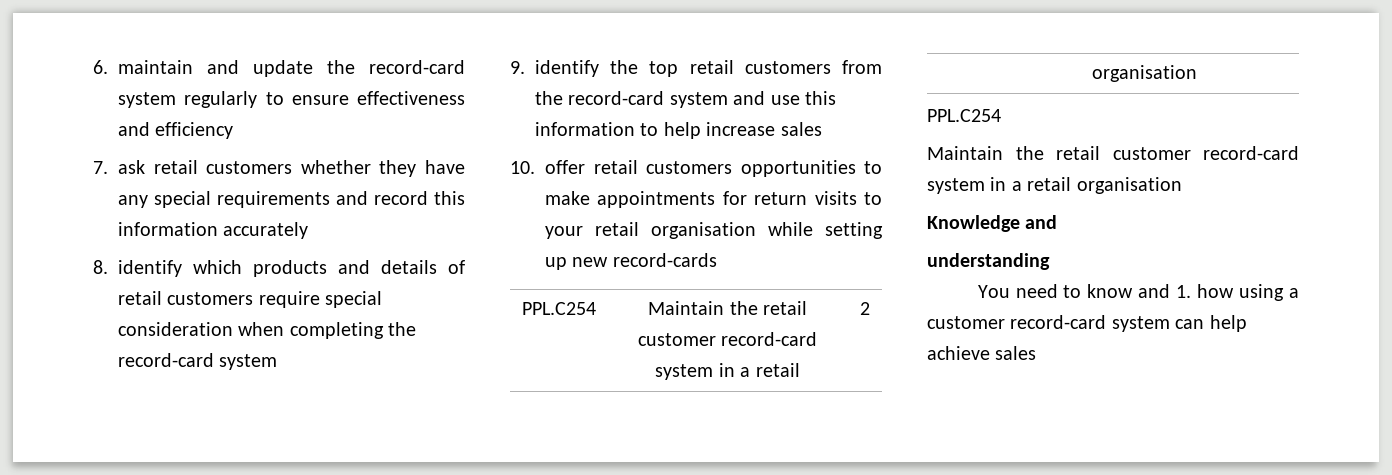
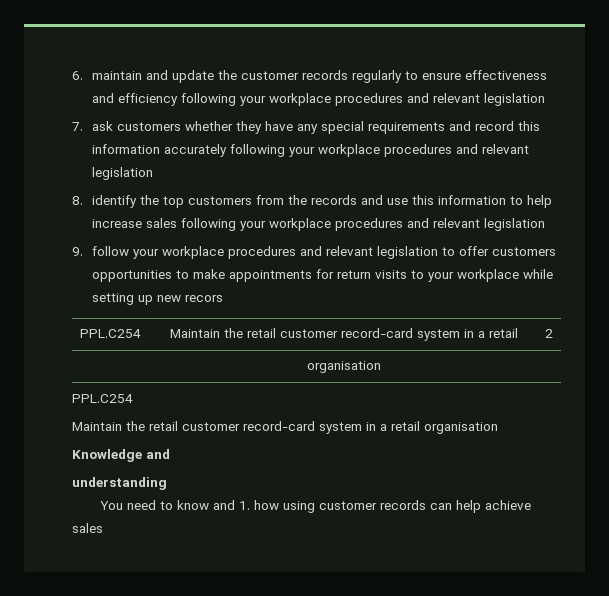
- 6. maintain and update the record-card system regularly to ensure effectiveness and efficiency
+ 6. maintain and update the customer records regularly to ensure effectiveness and efficiency following your workplace procedures and relevant legislation
- 7. ask retail customers whether they have any special requirements and record this information accurately
- 8. identify which products and details of retail customers require special consideration when completing the record-card system
- 9. identify the top retail customers from the record-card system and use this information to help increase sales
- 10. offer retail customers opportunities to make appointments for return visits to your retail organisation while setting up new record-cards
+ 7. ask customers whether they have any special requirements and record this information accurately following your workplace procedures and relevant legislation
+ 8. identify the top customers from the records and use this information to help increase sales following your workplace procedures and relevant legislation
+ 9. follow your workplace procedures and relevant legislation to offer customers opportunities to make appointments for return visits to your workplace while setting up new recors
- You need to know and 1. how using a customer record-card system can help achieve sales
+ You need to know and 1. how using customer records can help achieve sales

